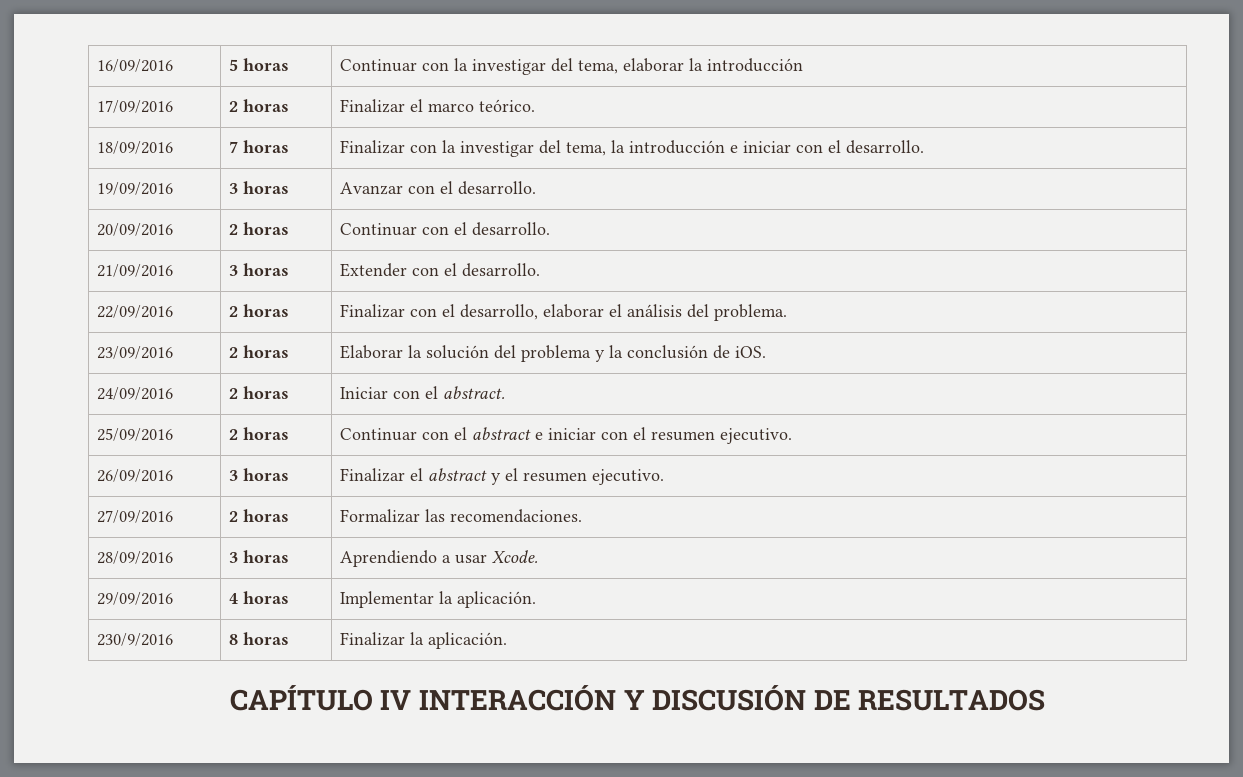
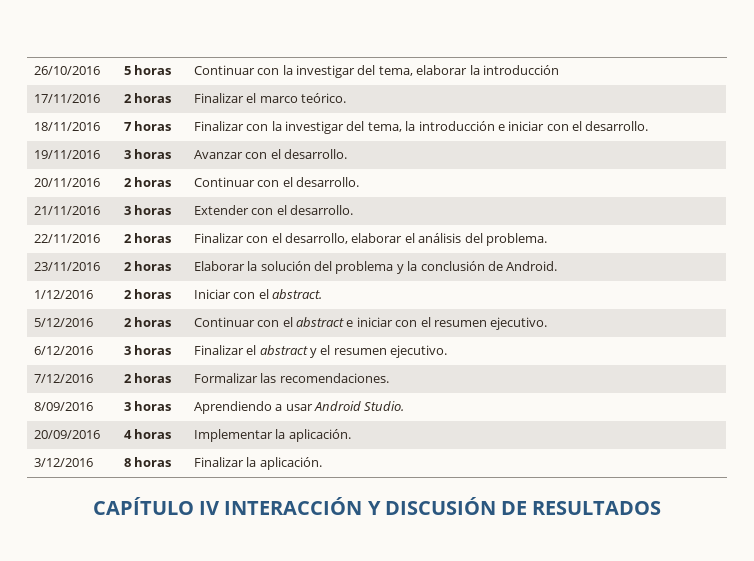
- 16/09/2016 | 5 horas | Continuar con la investigar del tema, elaborar la introducción
+ 26/10/2016 | 5 horas | Continuar con la investigar del tema, elaborar la introducción
- 17/09/2016 | 2 horas | Finalizar el marco teórico.
+ 17/11/2016 | 2 horas | Finalizar el marco teórico.
- 18/09/2016 | 7 horas | Finalizar con la investigar del tema, la introducción e iniciar con el desarrollo.
+ 18/11/2016 | 7 horas | Finalizar con la investigar del tema, la introducción e iniciar con el desarrollo.
- 19/09/2016 | 3 horas | Avanzar con el desarrollo.
+ 19/11/2016 | 3 horas | Avanzar con el desarrollo.
- 20/09/2016 | 2 horas | Continuar con el desarrollo.
+ 20/11/2016 | 2 horas | Continuar con el desarrollo.
- 21/09/2016 | 3 horas | Extender con el desarrollo.
+ 21/11/2016 | 3 horas | Extender con el desarrollo.
- 22/09/2016 | 2 horas | Finalizar con el desarrollo, elaborar el análisis del problema.
+ 22/11/2016 | 2 horas | Finalizar con el desarrollo, elaborar el análisis del problema.
- 23/09/2016 | 2 horas | Elaborar la solución del problema y la conclusión de iOS.
- 24/09/2016 | 2 horas | Iniciar con el abstract.
+ 23/11/2016 | 2 horas | Elaborar la solución del problema y la conclusión de Android.
+ 1/12/2016 | 2 horas | Iniciar con el abstract.
- 25/09/2016 | 2 horas | Continuar con el abstract e iniciar con el resumen ejecutivo.
+ 5/12/2016 | 2 horas | Continuar con el abstract e iniciar con el resumen ejecutivo.
- 26/09/2016 | 3 horas | Finalizar el abstract y el resumen ejecutivo.
+ 6/12/2016 | 3 horas | Finalizar el abstract y el resumen ejecutivo.
- 27/09/2016 | 2 horas | Formalizar las recomendaciones.
+ 7/12/2016 | 2 horas | Formalizar las recomendaciones.
- 28/09/2016 | 3 horas | Aprendiendo a usar Xcode.
- 29/09/2016 | 4 horas | Implementar la aplicación.
+ 8/09/2016 | 3 horas | Aprendiendo a usar Android Studio.
+ 20/09/2016 | 4 horas | Implementar la aplicación.
- 230/9/2016 | 8 horas | Finalizar la aplicación.
+ 3/12/2016 | 8 horas | Finalizar la aplicación.

